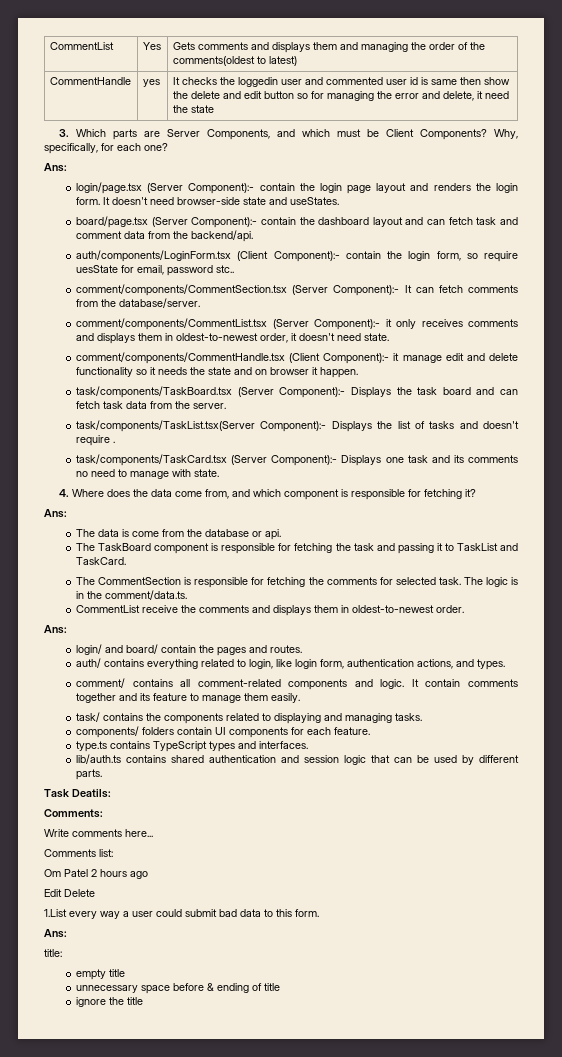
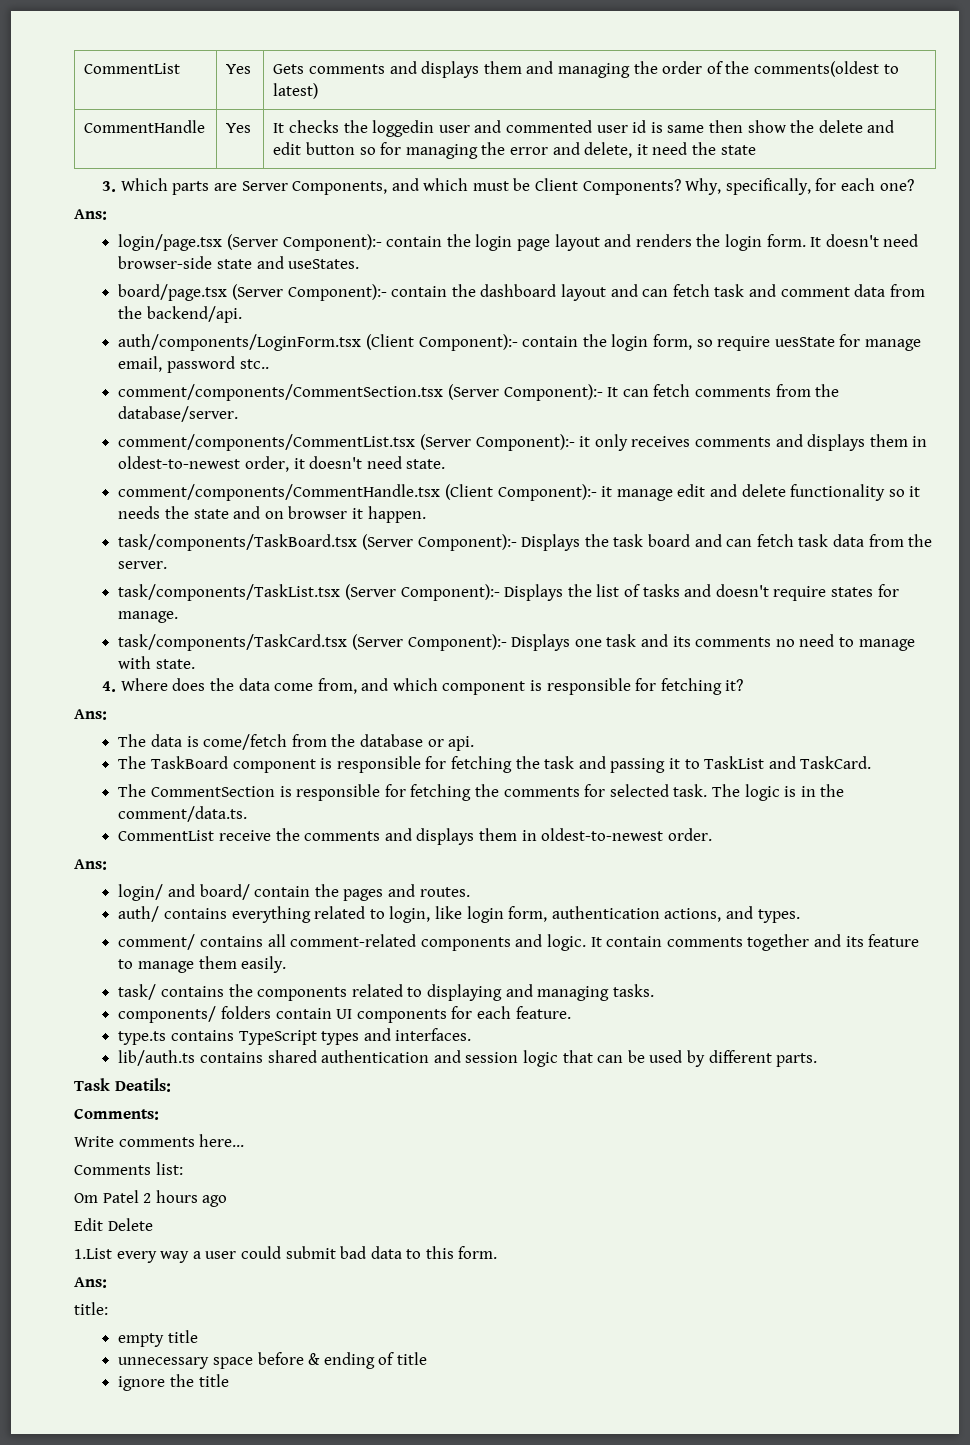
- CommentHandle | yes | It checks the loggedin user and commented user id is same then show the delete and edit button so for managing the error and delete, it need the state
+ CommentHandle | Yes | It checks the loggedin user and commented user id is same then show the delete and edit button so for managing the error and delete, it need the state
- auth/components/LoginForm.tsx (Client Component):- contain the login form, so require uesState for email, password stc..
+ auth/components/LoginForm.tsx (Client Component):- contain the login form, so require uesState for manage email, password stc..
- task/components/TaskList.tsx(Server Component):- Displays the list of tasks and doesn't require .
+ task/components/TaskList.tsx (Server Component):- Displays the list of tasks and doesn't require states for manage.
- The data is come from the database or api.
+ The data is come/fetch from the database or api.

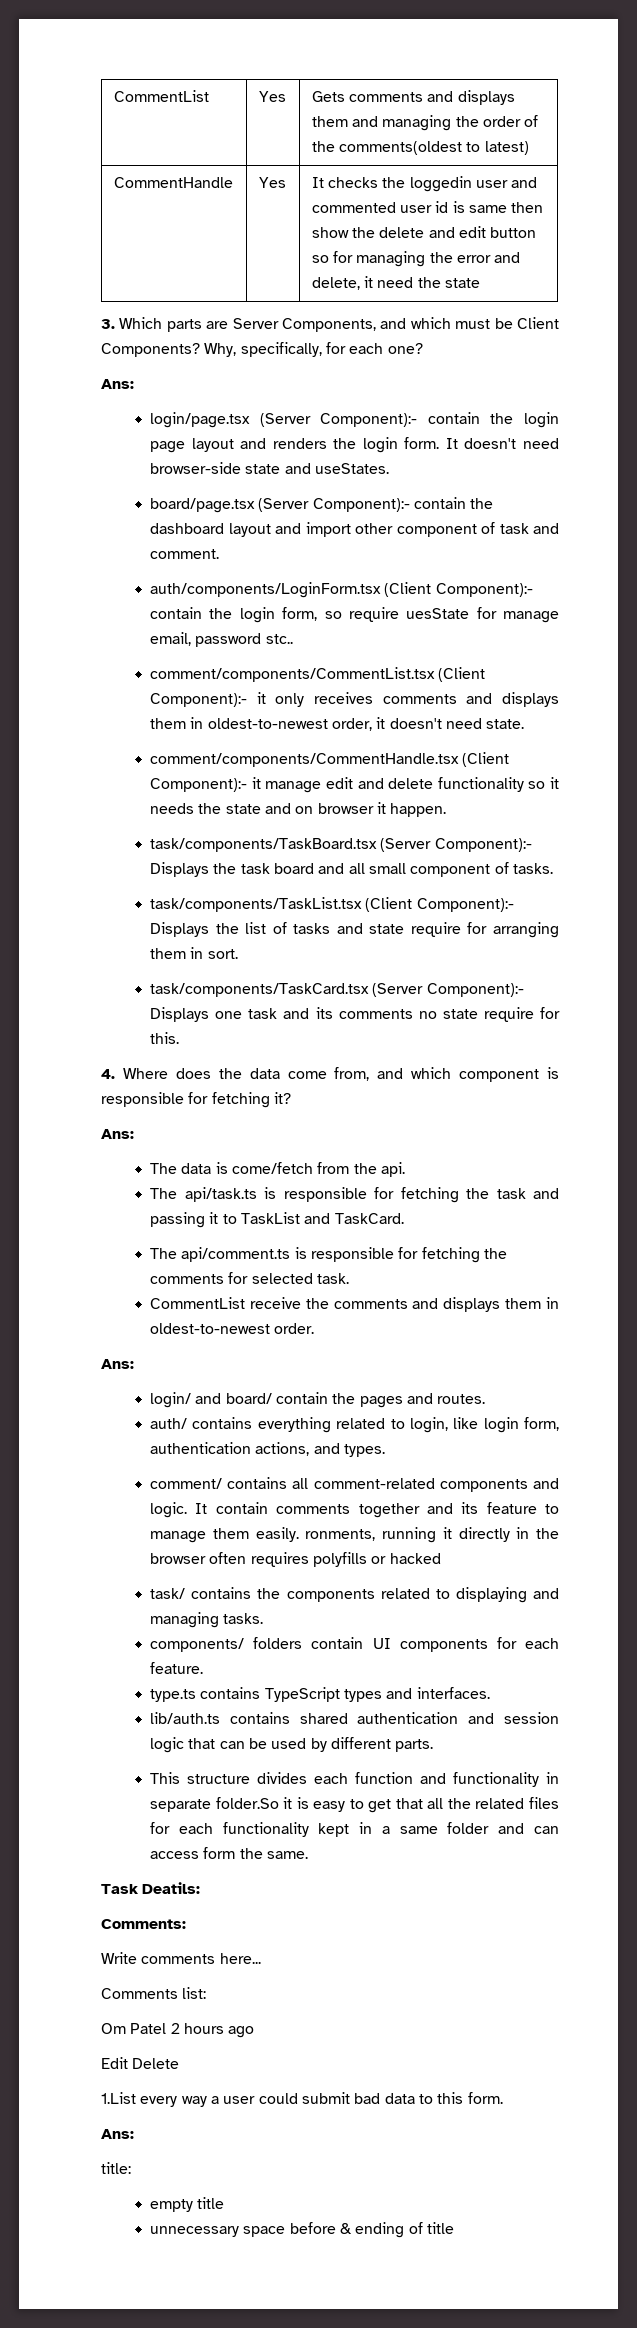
- board/page.tsx (Server Component):- contain the dashboard layout and can fetch task and comment data from the backend/api.
+ board/page.tsx (Server Component):- contain the dashboard layout and import other component of task and comment.
- comment/components/CommentSection.tsx (Server Component):- It can fetch comments from the database/server.
- comment/components/CommentList.tsx (Server Component):- it only receives comments and displays them in oldest-to-newest order, it doesn't need state.
+ comment/components/CommentList.tsx (Client Component):- it only receives comments and displays them in oldest-to-newest order, it doesn't need state.
- task/components/TaskBoard.tsx (Server Component):- Displays the task board and can fetch task data from the server.
+ task/components/TaskBoard.tsx (Server Component):- Displays the task board and all small component of tasks.
- task/components/TaskList.tsx (Server Component):- Displays the list of tasks and doesn't require states for manage.
+ task/components/TaskList.tsx (Client Component):- Displays the list of tasks and state require for arranging them in sort.
- task/components/TaskCard.tsx (Server Component):- Displays one task and its comments no need to manage with state.
+ task/components/TaskCard.tsx (Server Component):- Displays one task and its comments no state require for this.
- The data is come/fetch from the database or api.
+ The data is come/fetch from the api.
- The TaskBoard component is responsible for fetching the task and passing it to TaskList and TaskCard.
+ The api/task.ts is responsible for fetching the task and passing it to TaskList and TaskCard.
- The CommentSection is responsible for fetching the comments for selected task. The logic is in the comment/data.ts.
+ The api/comment.ts is responsible for fetching the comments for selected task.
- It contain comments together and its feature to manage them easily.
+ It contain comments together and its feature to manage them easily. ronments, running it directly in the browser often requires polyfills or hacked
+ This structure divides each function and functionality in separate folder.So it is easy to get that all the related files for each functionality kept in a same folder and can access form the same.
- ignore the title

